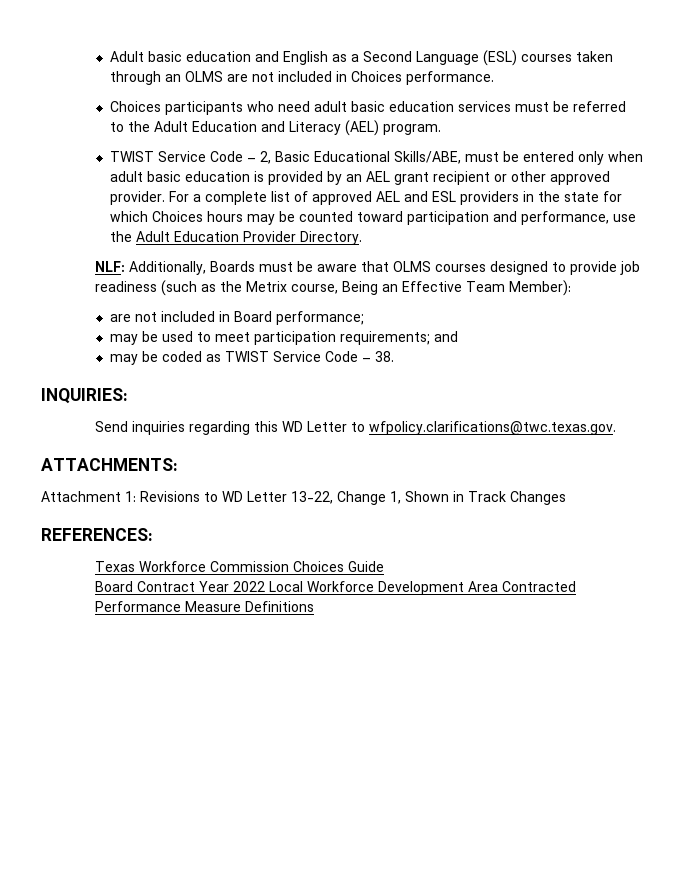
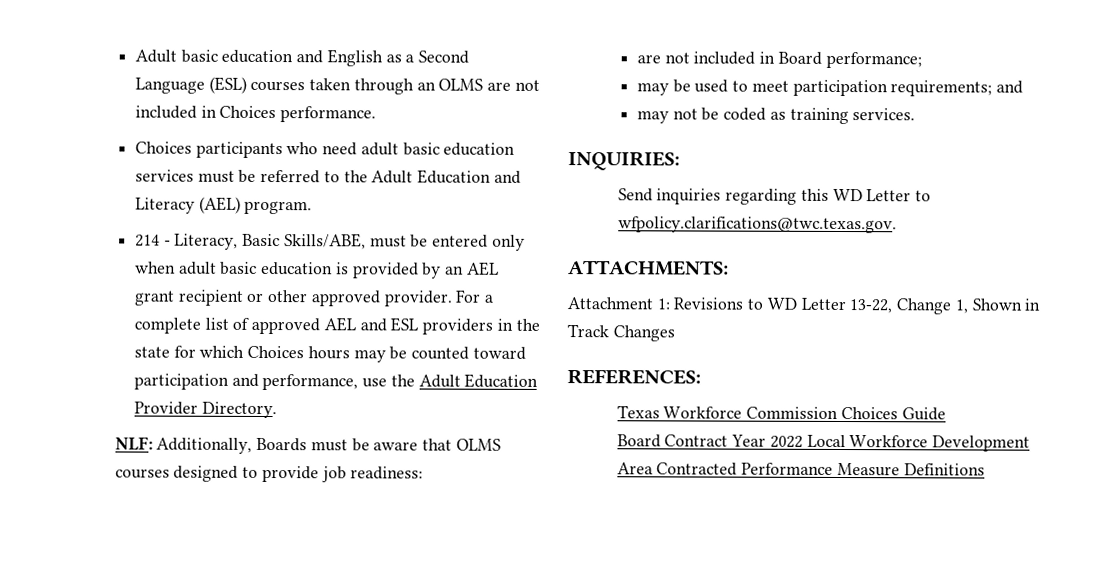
- TWIST Service Code – 2, Basic Educational Skills/ABE, must be entered only when adult basic education is provided by an AEL grant recipient or other approved provider.
+ 214 - Literacy, Basic Skills/ABE, must be entered only when adult basic education is provided by an AEL grant recipient or other approved provider.
- NLF: Additionally, Boards must be aware that OLMS courses designed to provide job readiness (such as the Metrix course, Being an Effective Team Member):
+ NLF: Additionally, Boards must be aware that OLMS courses designed to provide job readiness:
- may be coded as TWIST Service Code – 38.
+ may not be coded as training services.

